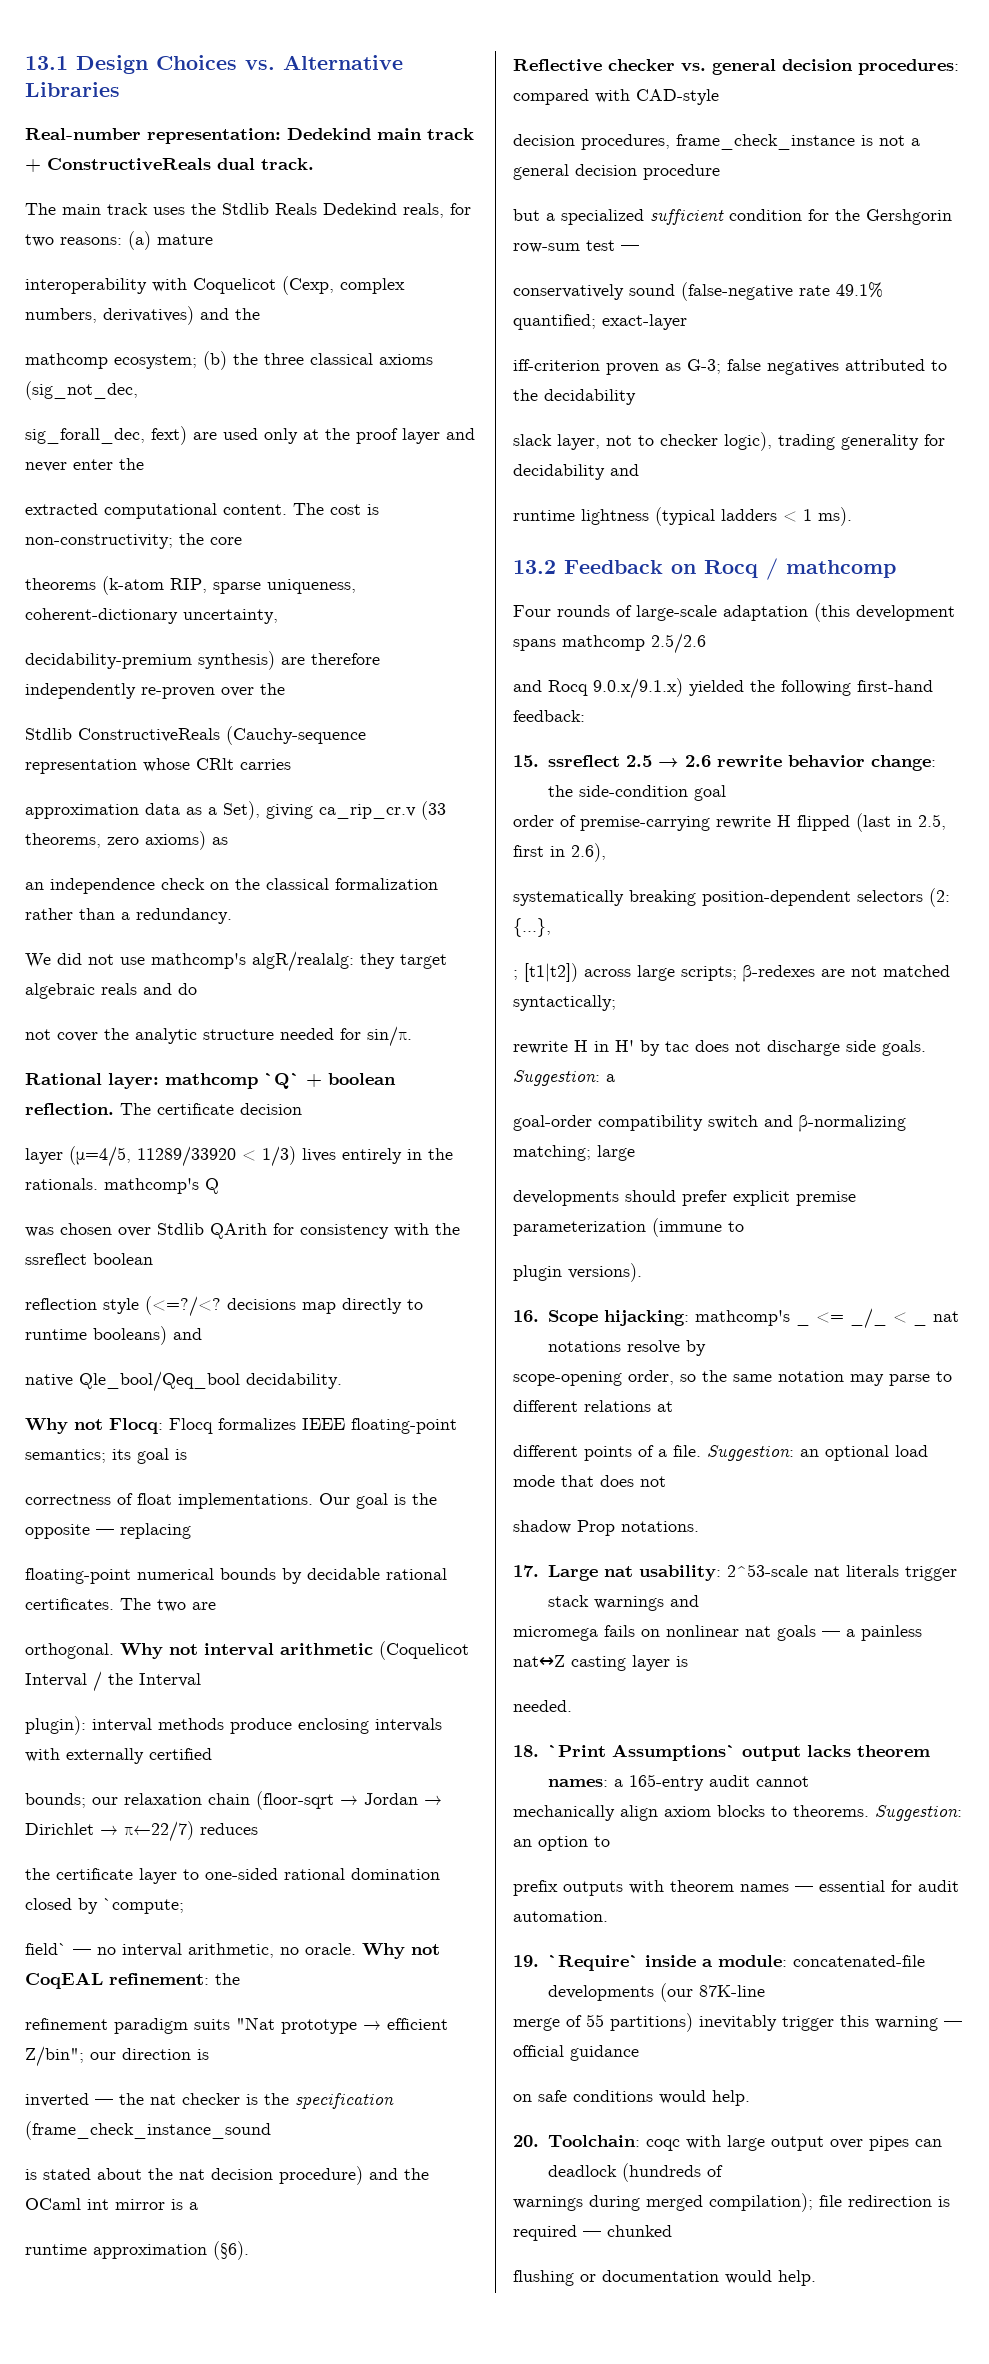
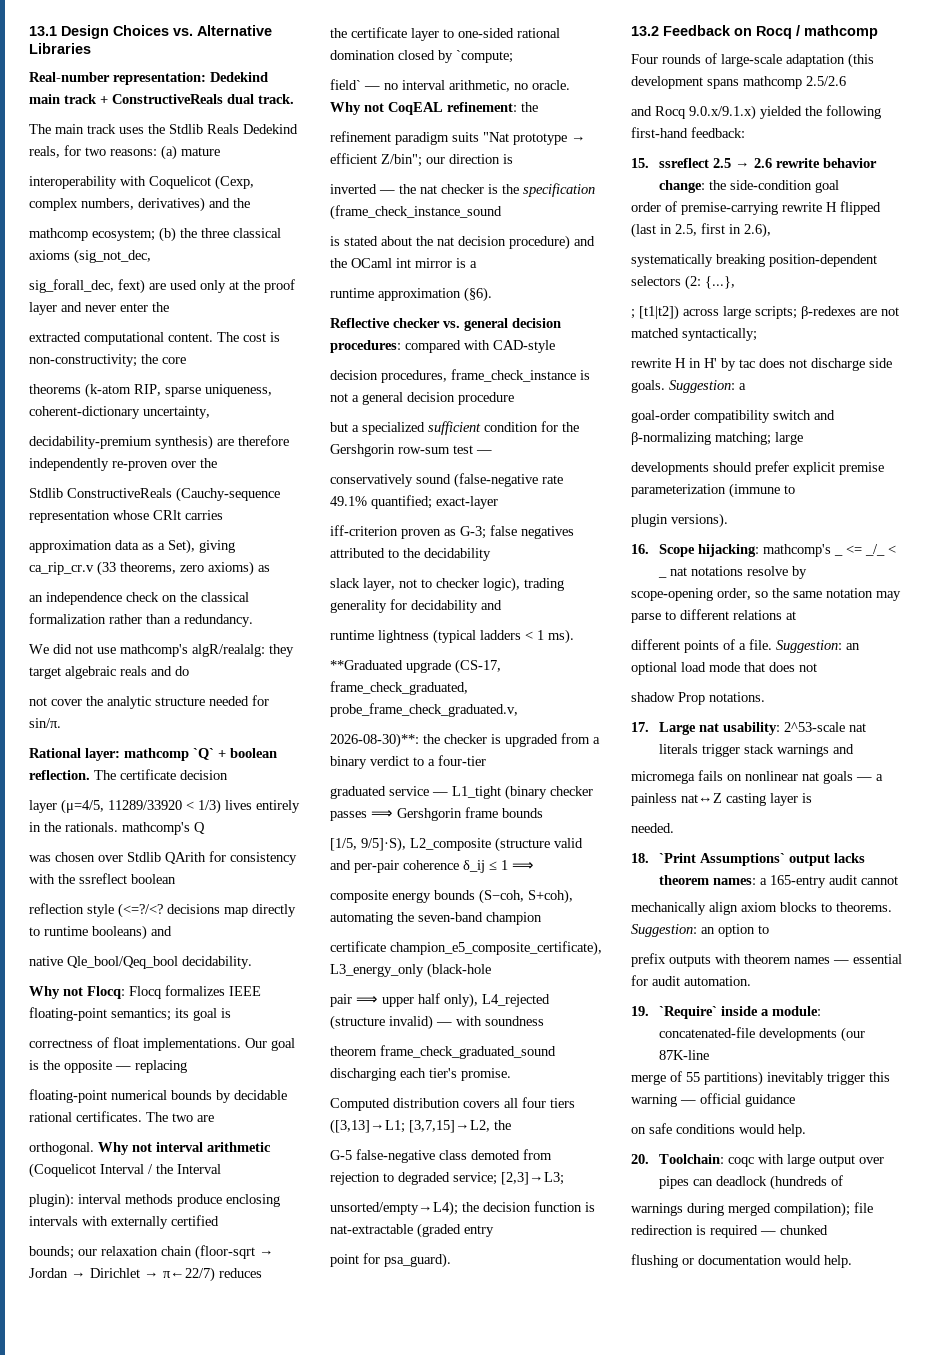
+ **Graduated upgrade (CS-17, frame_check_graduated, probe_frame_check_graduated.v,
+ 2026-08-30)**: the checker is upgraded from a binary verdict to a four-tier
+ graduated service — L1_tight (binary checker passes ⟹ Gershgorin frame bounds
+ [1/5, 9/5]·S), L2_composite (structure valid and per-pair coherence δ_ij ≤ 1 ⟹
+ composite energy bounds (S−coh, S+coh), automating the seven-band champion
+ certificate champion_e5_composite_certificate), L3_energy_only (black-hole
+ pair ⟹ upper half only), L4_rejected (structure invalid) — with soundness
+ theorem frame_check_graduated_sound discharging each tier's promise.
+ Computed distribution covers all four tiers ([3,13]→L1; [3,7,15]→L2, the
+ G-5 false-negative class demoted from rejection to degraded service; [2,3]→L3;
+ unsorted/empty→L4); the decision function is nat-extractable (graded entry
+ point for psa_guard).

